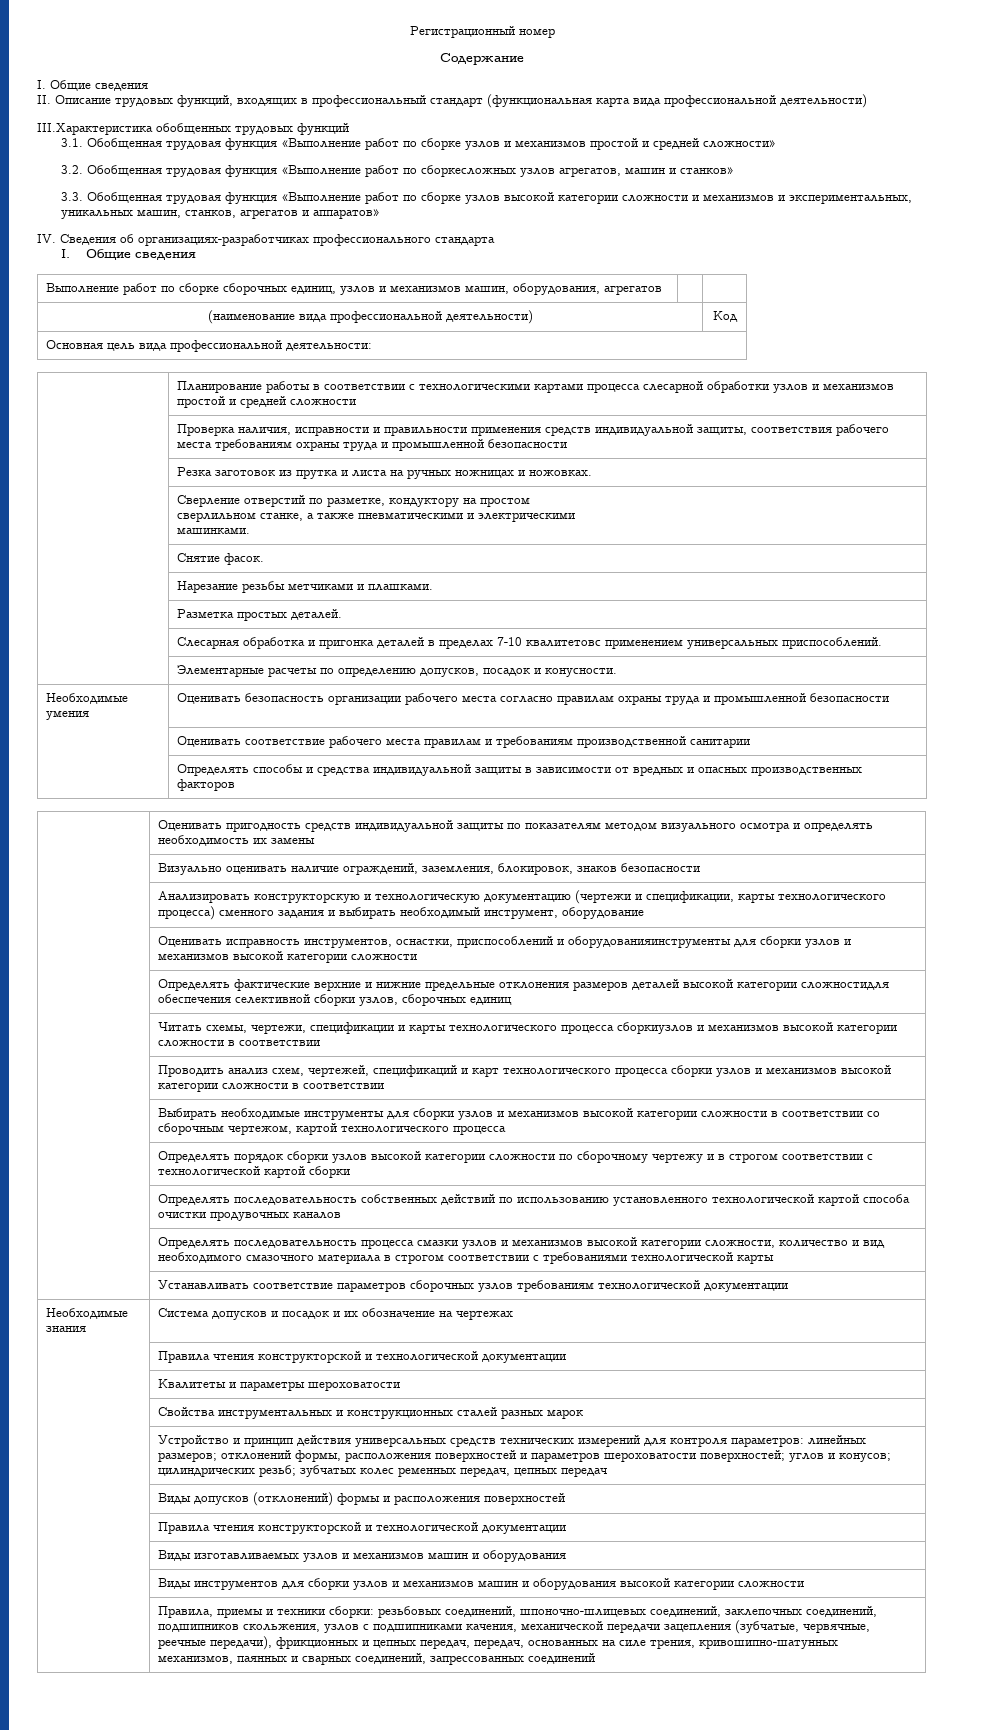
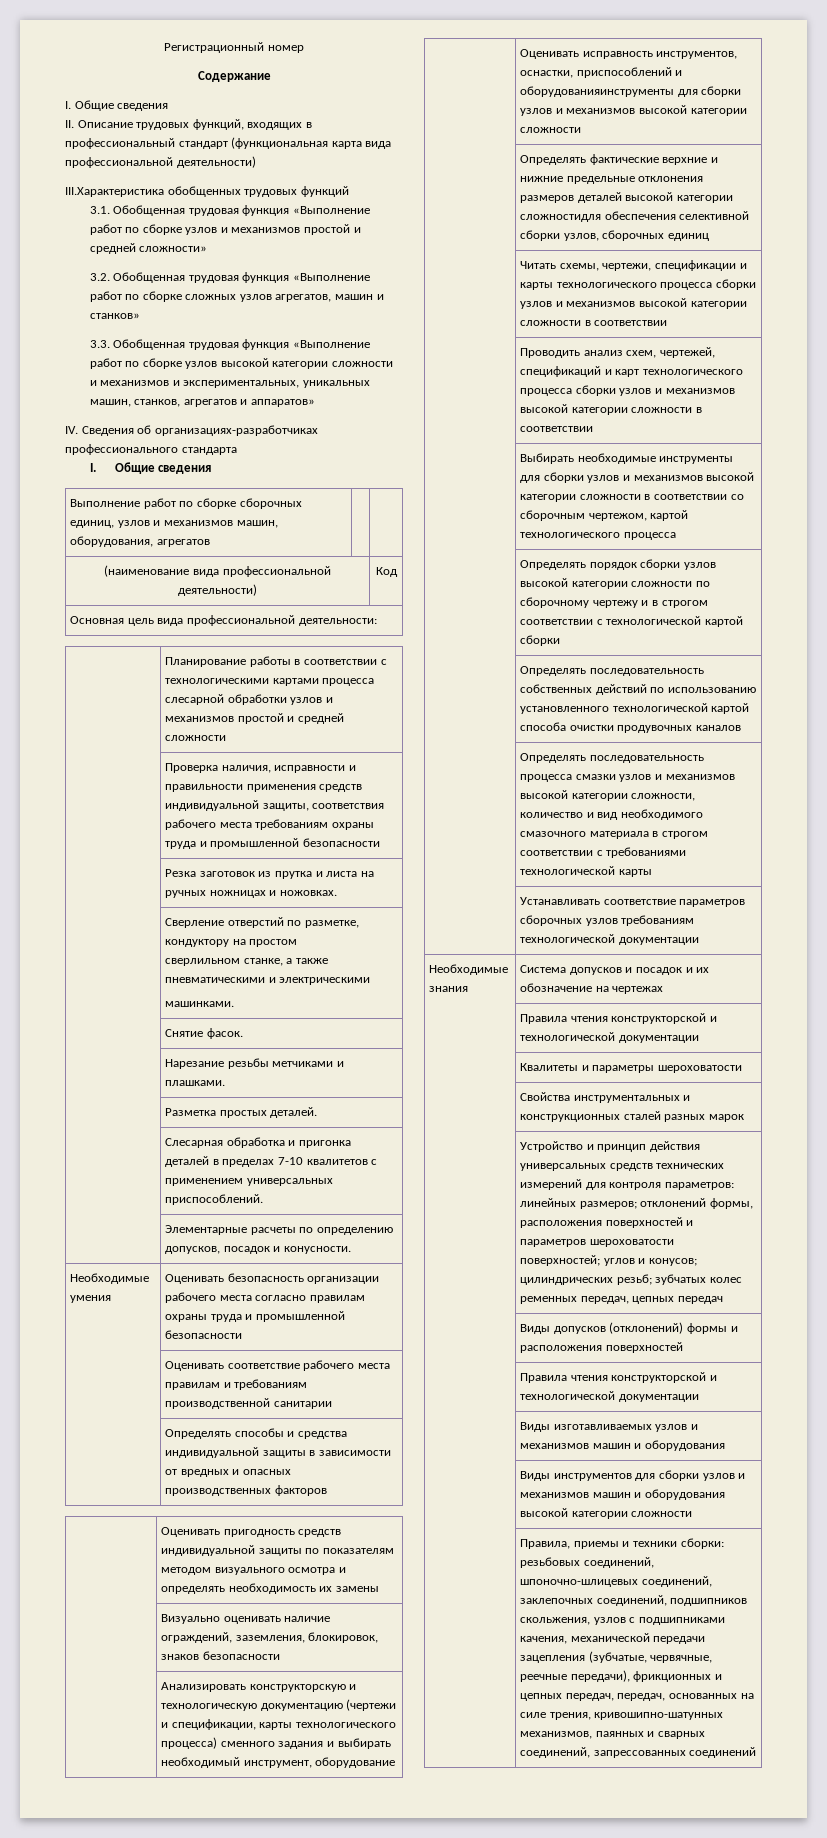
- 3.2. Обобщенная трудовая функция «Выполнение работ по сборкесложных узлов агрегатов, машин и станков»
+ 3.2. Обобщенная трудовая функция «Выполнение работ по сборке сложных узлов агрегатов, машин и станков»
- | Слесарная обработка и пригонка деталей в пределах 7-10 квалитетовс применением универсальных приспособлений.
+ | Слесарная обработка и пригонка деталей в пределах 7-10 квалитетов с применением универсальных приспособлений.
- | Читать схемы, чертежи, спецификации и карты технологического процесса сборкиузлов и механизмов высокой категории сложности в соответствии
+ | Читать схемы, чертежи, спецификации и карты технологического процесса сборки узлов и механизмов высокой категории сложности в соответствии

